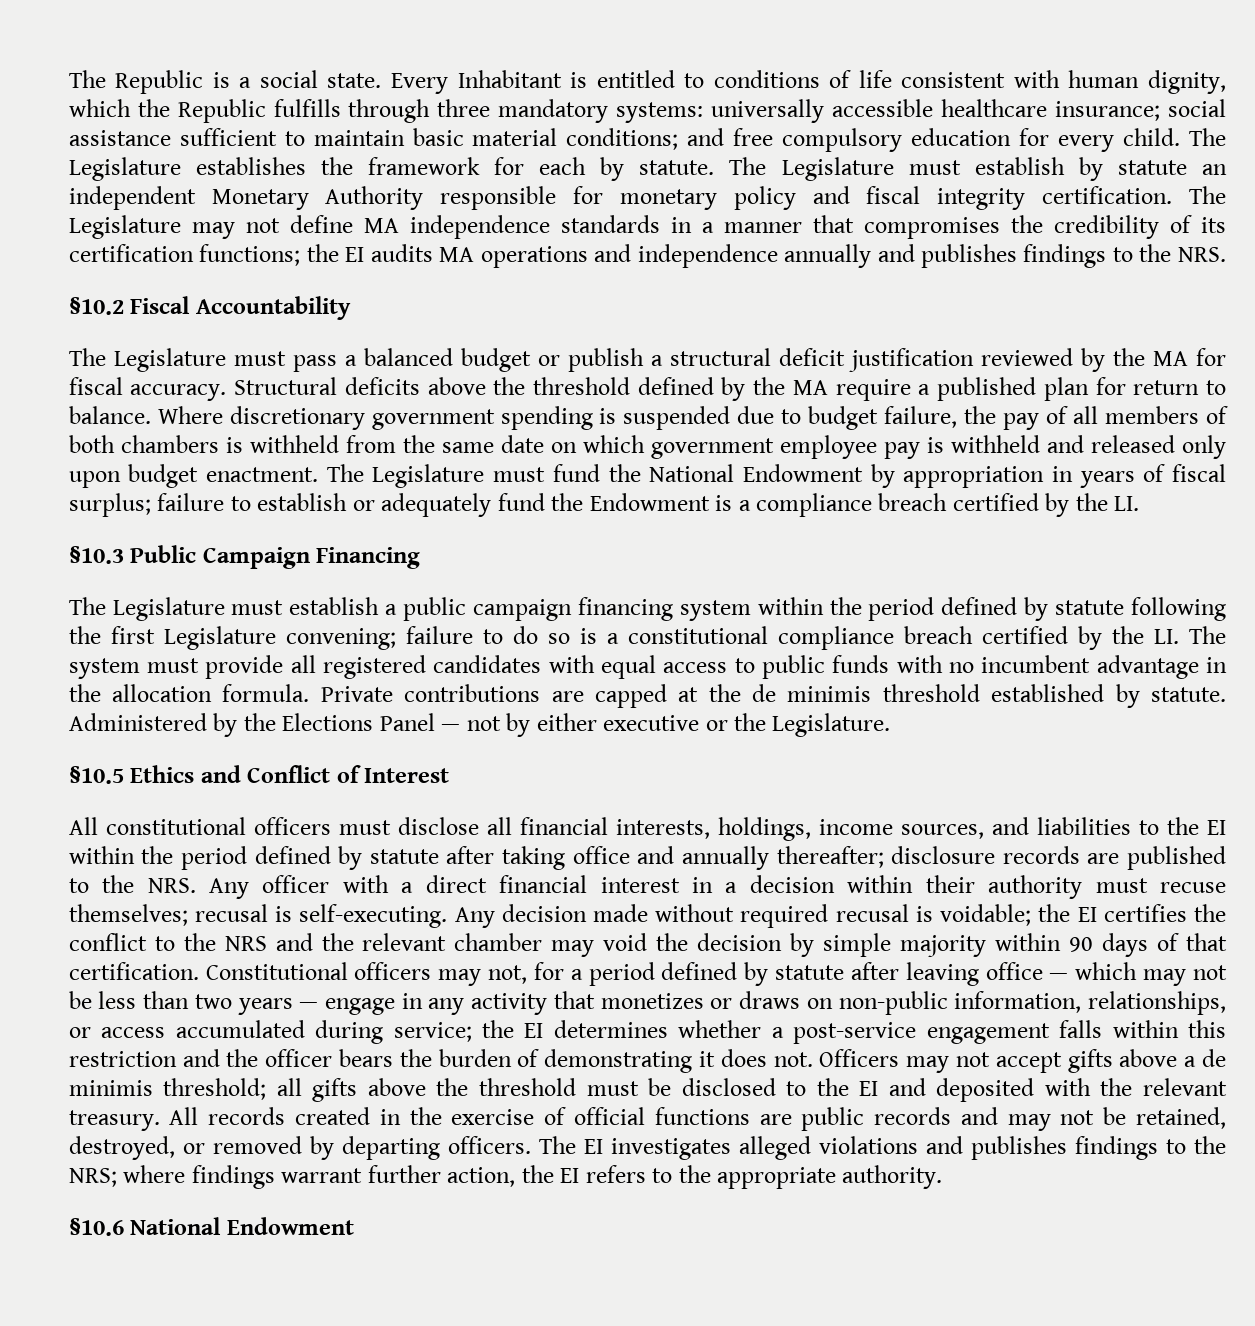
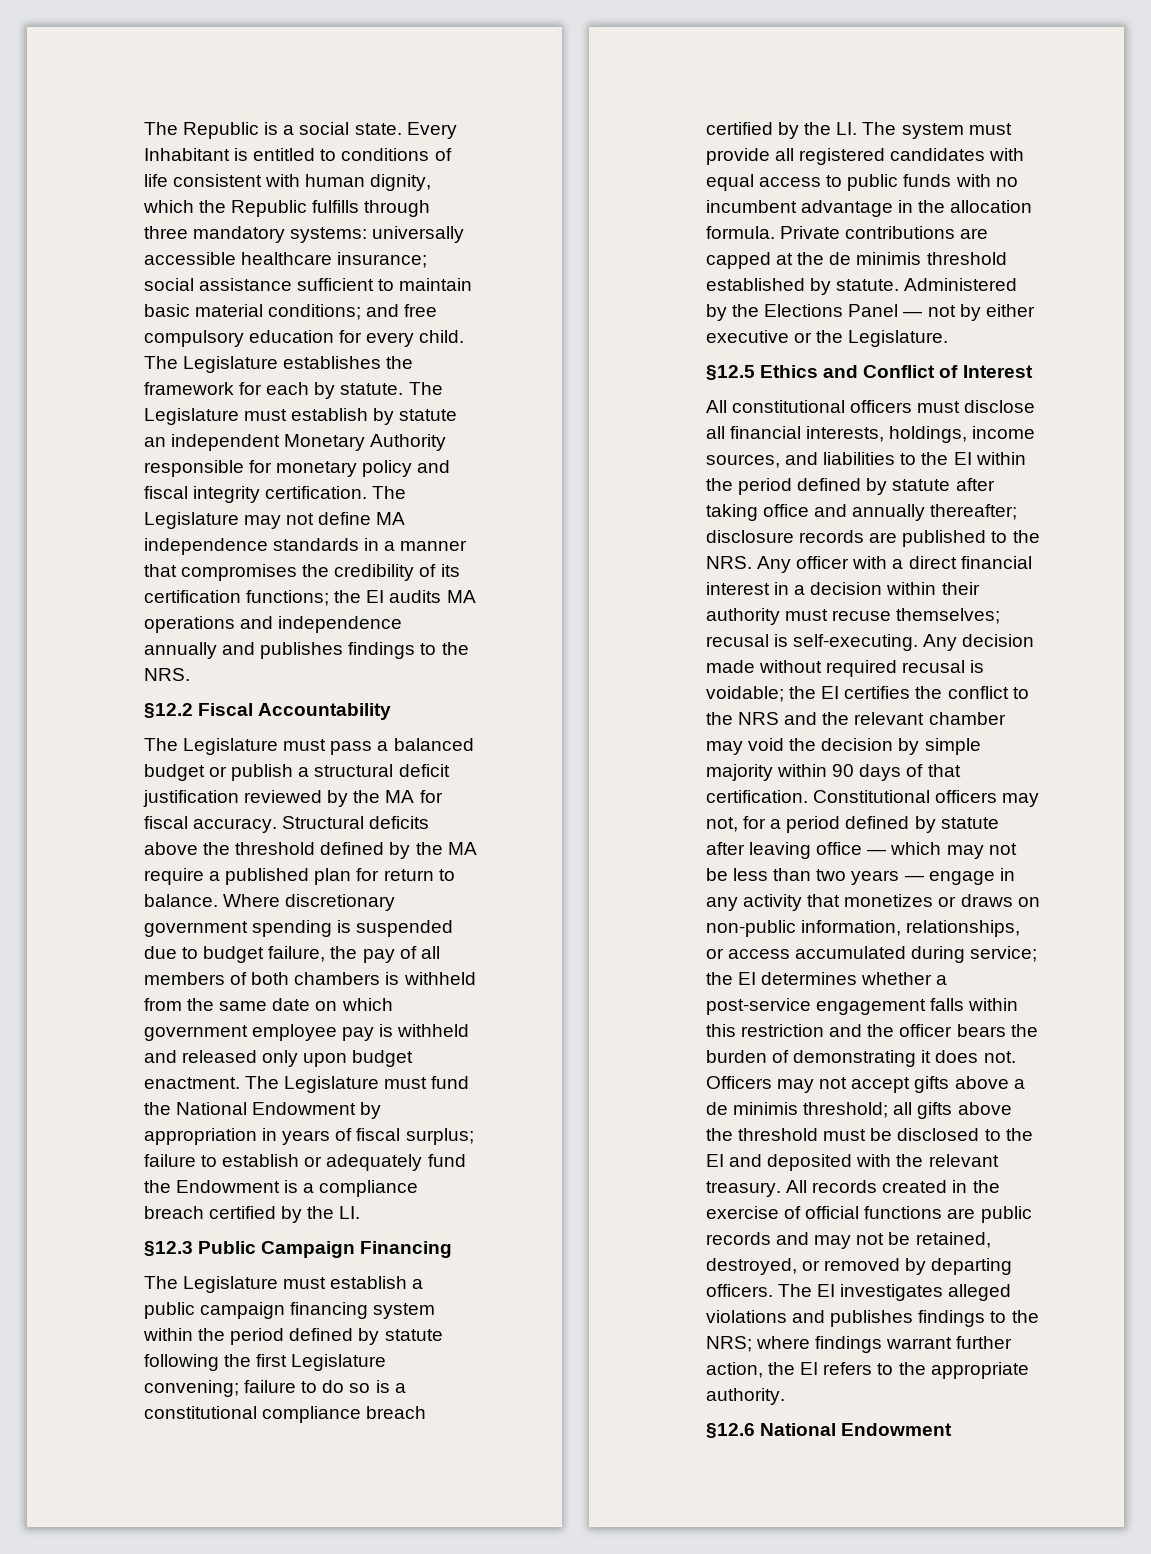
- §10.2 Fiscal Accountability
+ §12.2 Fiscal Accountability
- §10.3 Public Campaign Financing
+ §12.3 Public Campaign Financing
- §10.5 Ethics and Conflict of Interest
+ §12.5 Ethics and Conflict of Interest
- §10.6 National Endowment
+ §12.6 National Endowment

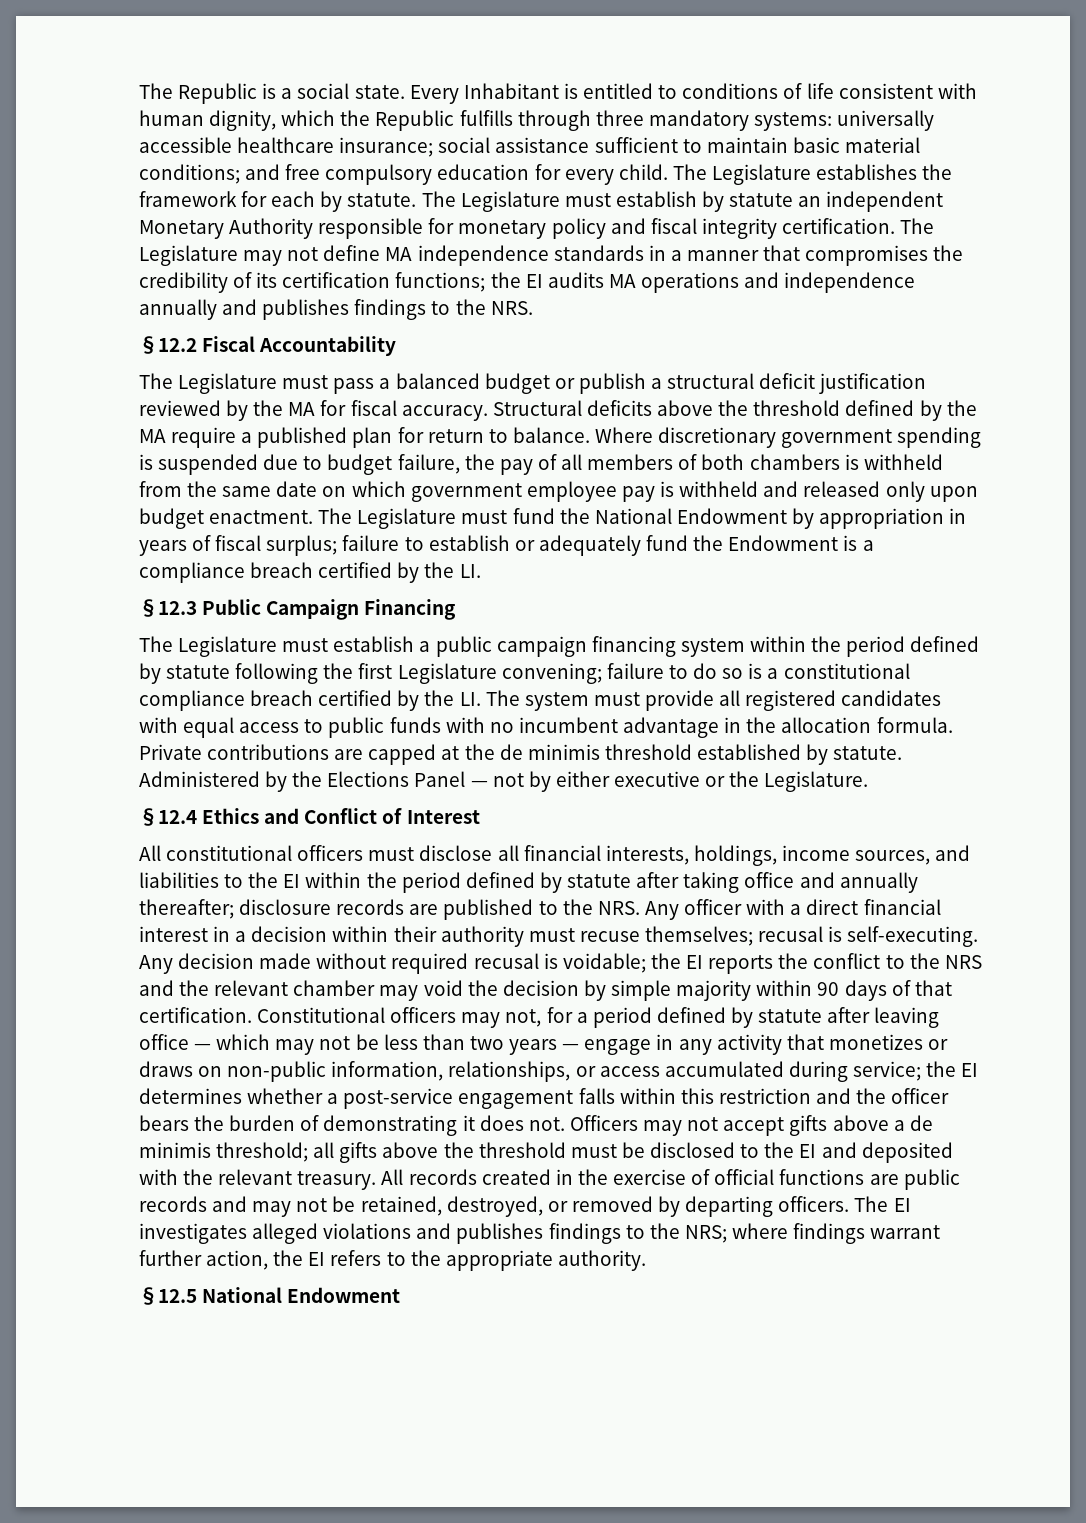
- §12.5 Ethics and Conflict of Interest
+ §12.4 Ethics and Conflict of Interest
- Any decision made without required recusal is voidable; the EI certifies the conflict to the NRS and the relevant chamber may void the decision by simple majority within 90 days of that certification.
+ Any decision made without required recusal is voidable; the EI reports the conflict to the NRS and the relevant chamber may void the decision by simple majority within 90 days of that certification.
- §12.6 National Endowment
+ §12.5 National Endowment

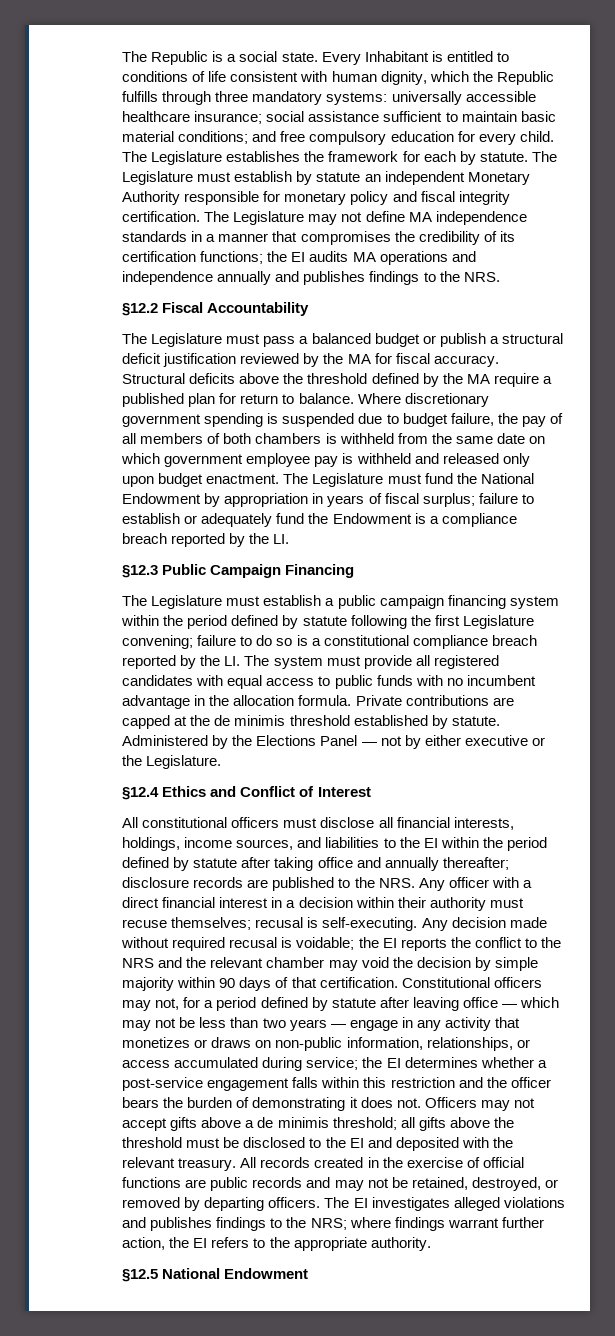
- The Legislature must fund the National Endowment by appropriation in years of fiscal surplus; failure to establish or adequately fund the Endowment is a compliance breach certified by the LI.
+ The Legislature must fund the National Endowment by appropriation in years of fiscal surplus; failure to establish or adequately fund the Endowment is a compliance breach reported by the LI.
- The Legislature must establish a public campaign financing system within the period defined by statute following the first Legislature convening; failure to do so is a constitutional compliance breach certified by the LI. The system must provide all registered candidates with equal access to public funds with no incumbent advantage in the allocation formula.
+ The Legislature must establish a public campaign financing system within the period defined by statute following the first Legislature convening; failure to do so is a constitutional compliance breach reported by the LI. The system must provide all registered candidates with equal access to public funds with no incumbent advantage in the allocation formula.

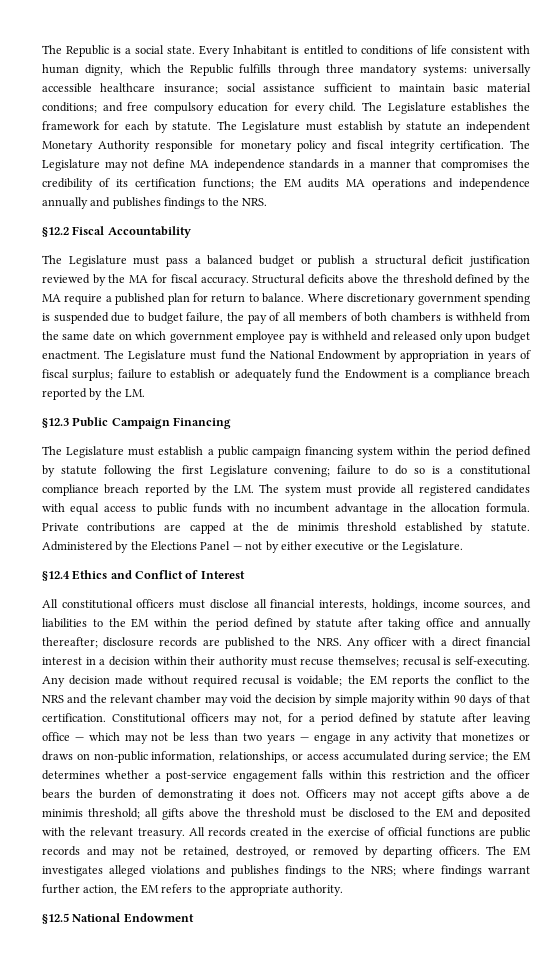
- The Legislature may not define MA independence standards in a manner that compromises the credibility of its certification functions; the EI audits MA operations and independence annually and publishes findings to the NRS.
+ The Legislature may not define MA independence standards in a manner that compromises the credibility of its certification functions; the EM audits MA operations and independence annually and publishes findings to the NRS.
- The Legislature must fund the National Endowment by appropriation in years of fiscal surplus; failure to establish or adequately fund the Endowment is a compliance breach reported by the LI.
+ The Legislature must fund the National Endowment by appropriation in years of fiscal surplus; failure to establish or adequately fund the Endowment is a compliance breach reported by the LM.
- The Legislature must establish a public campaign financing system within the period defined by statute following the first Legislature convening; failure to do so is a constitutional compliance breach reported by the LI. The system must provide all registered candidates with equal access to public funds with no incumbent advantage in the allocation formula.
+ The Legislature must establish a public campaign financing system within the period defined by statute following the first Legislature convening; failure to do so is a constitutional compliance breach reported by the LM. The system must provide all registered candidates with equal access to public funds with no incumbent advantage in the allocation formula.
- All constitutional officers must disclose all financial interests, holdings, income sources, and liabilities to the EI within the period defined by statute after taking office and annually thereafter; disclosure records are published to the NRS. Any officer with a direct financial interest in a decision within their authority must recuse themselves; recusal is self-executing.
+ All constitutional officers must disclose all financial interests, holdings, income sources, and liabilities to the EM within the period defined by statute after taking office and annually thereafter; disclosure records are published to the NRS. Any officer with a direct financial interest in a decision within their authority must recuse themselves; recusal is self-executing.
- Any decision made without required recusal is voidable; the EI reports the conflict to the NRS and the relevant chamber may void the decision by simple majority within 90 days of that certification.
+ Any decision made without required recusal is voidable; the EM reports the conflict to the NRS and the relevant chamber may void the decision by simple majority within 90 days of that certification.
- the EI determines whether a post-service engagement falls within this restriction and the officer bears the burden of demonstrating it does not.
+ the EM determines whether a post-service engagement falls within this restriction and the officer bears the burden of demonstrating it does not.
- Officers may not accept gifts above a de minimis threshold; all gifts above the threshold must be disclosed to the EI and deposited with the relevant treasury.
+ Officers may not accept gifts above a de minimis threshold; all gifts above the threshold must be disclosed to the EM and deposited with the relevant treasury.
- The EI investigates alleged violations and publishes findings to the NRS; where findings warrant further action, the EI refers to the appropriate authority.
+ The EM investigates alleged violations and publishes findings to the NRS; where findings warrant further action, the EM refers to the appropriate authority.

